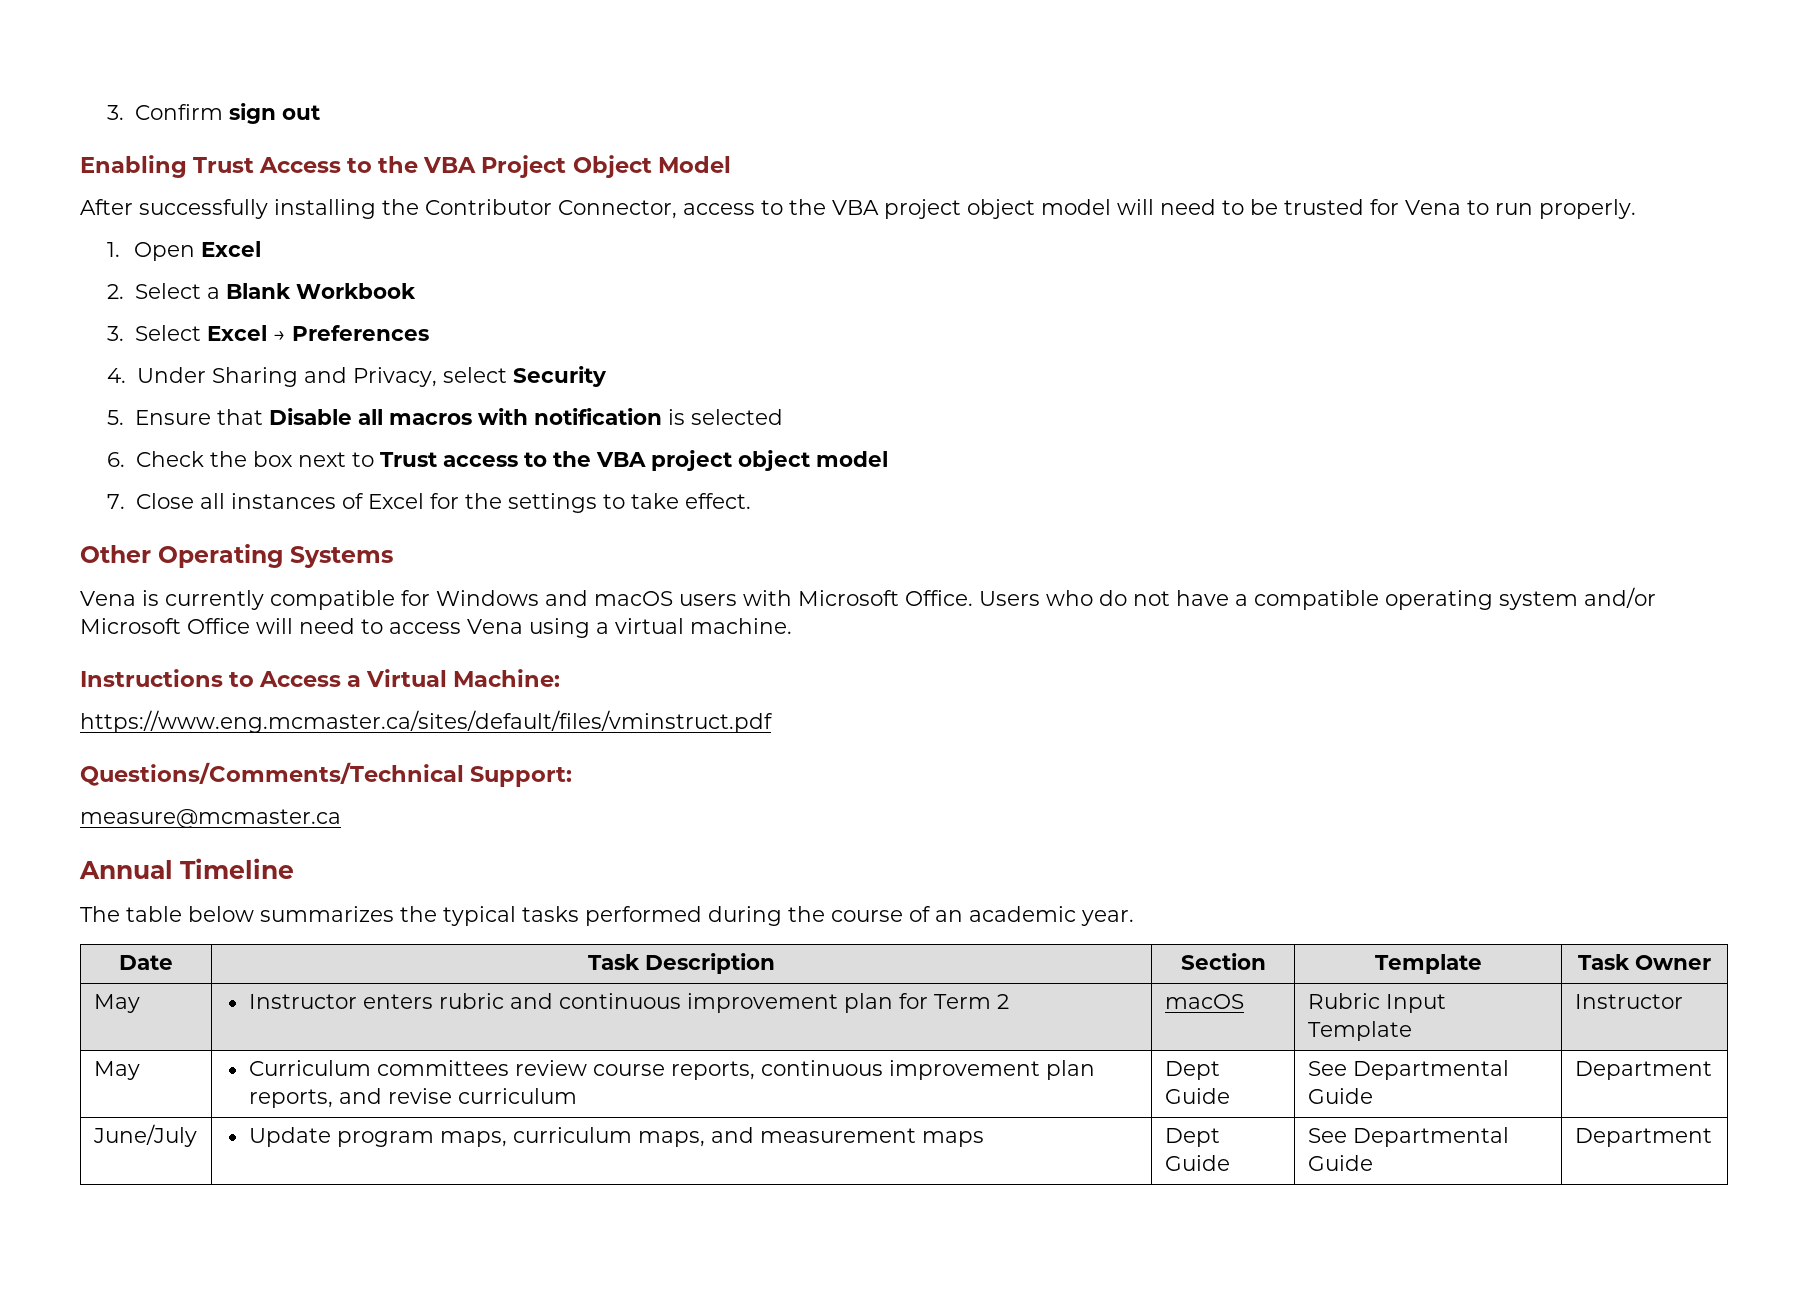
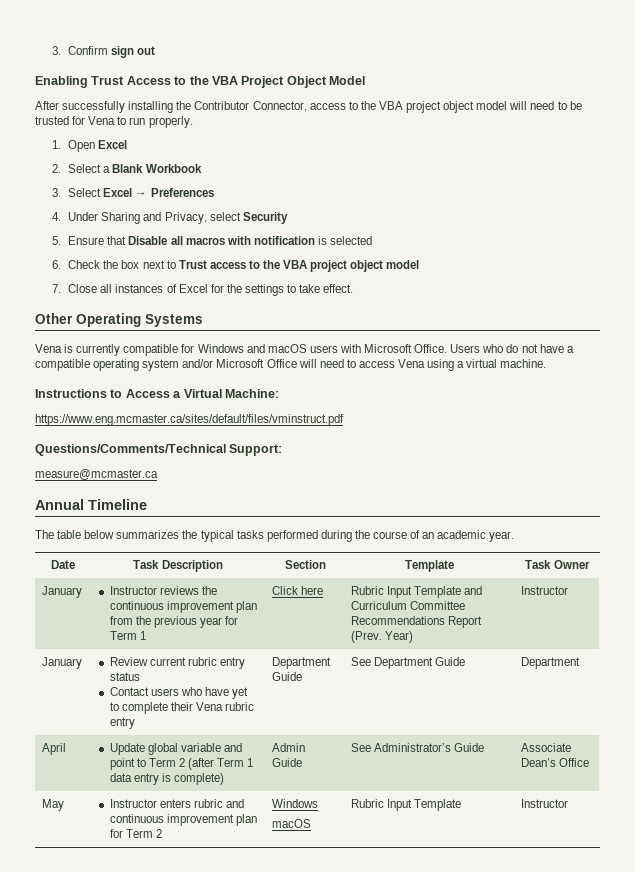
+ January | Instructor reviews the continuous improvement plan from the previous year for Term 1 | Click here | Rubric Input Template and Curriculum Committee Recommendations Report (Prev. Year) | Instructor
+ January | Review current rubric entry status
+ Contact users who have yet to complete their Vena rubric entry | Department Guide | See Department Guide | Department
+ April | Update global variable and point to Term 2 (after Term 1 data entry is complete) | Admin Guide | See Administrator’s Guide | Associate Dean’s Office
- May | Instructor enters rubric and continuous improvement plan for Term 2 | macOS | Rubric Input Template | Instructor
+ May | Instructor enters rubric and continuous improvement plan for Term 2 | Windows
+ macOS | Rubric Input Template | Instructor
- May | Curriculum committees review course reports, continuous improvement plan reports, and revise curriculum | Dept Guide | See Departmental Guide | Department
- June/July | Update program maps, curriculum maps, and measurement maps | Dept Guide | See Departmental Guide | Department

